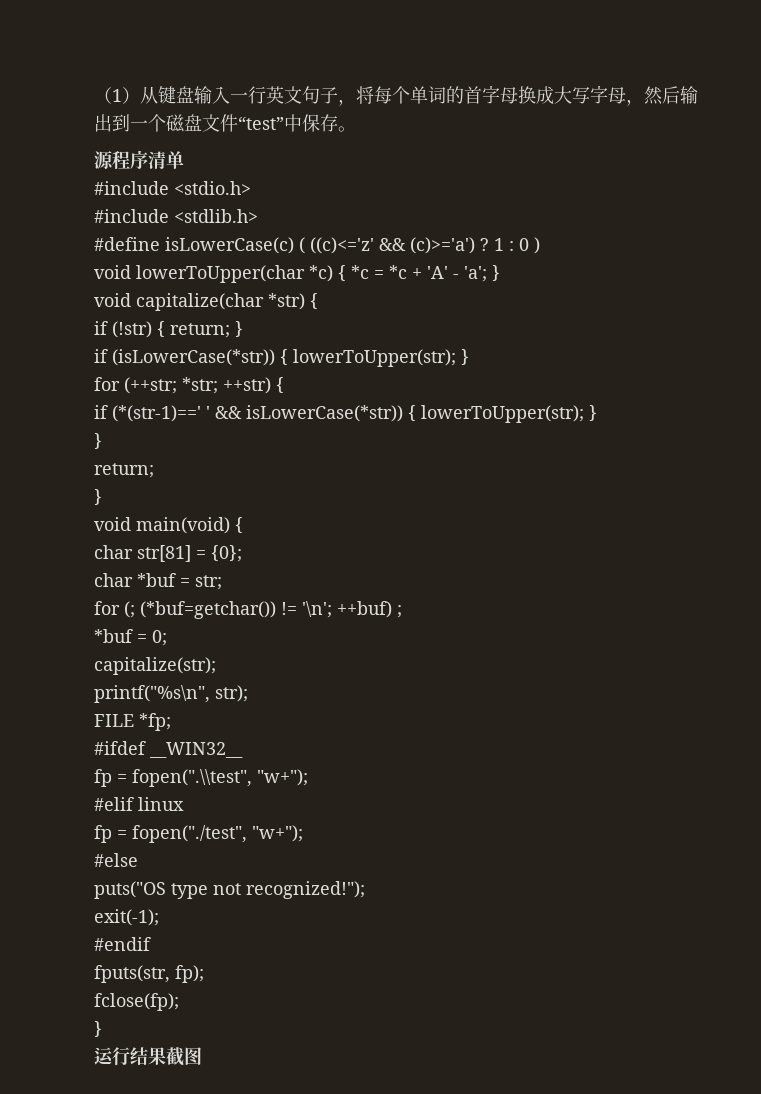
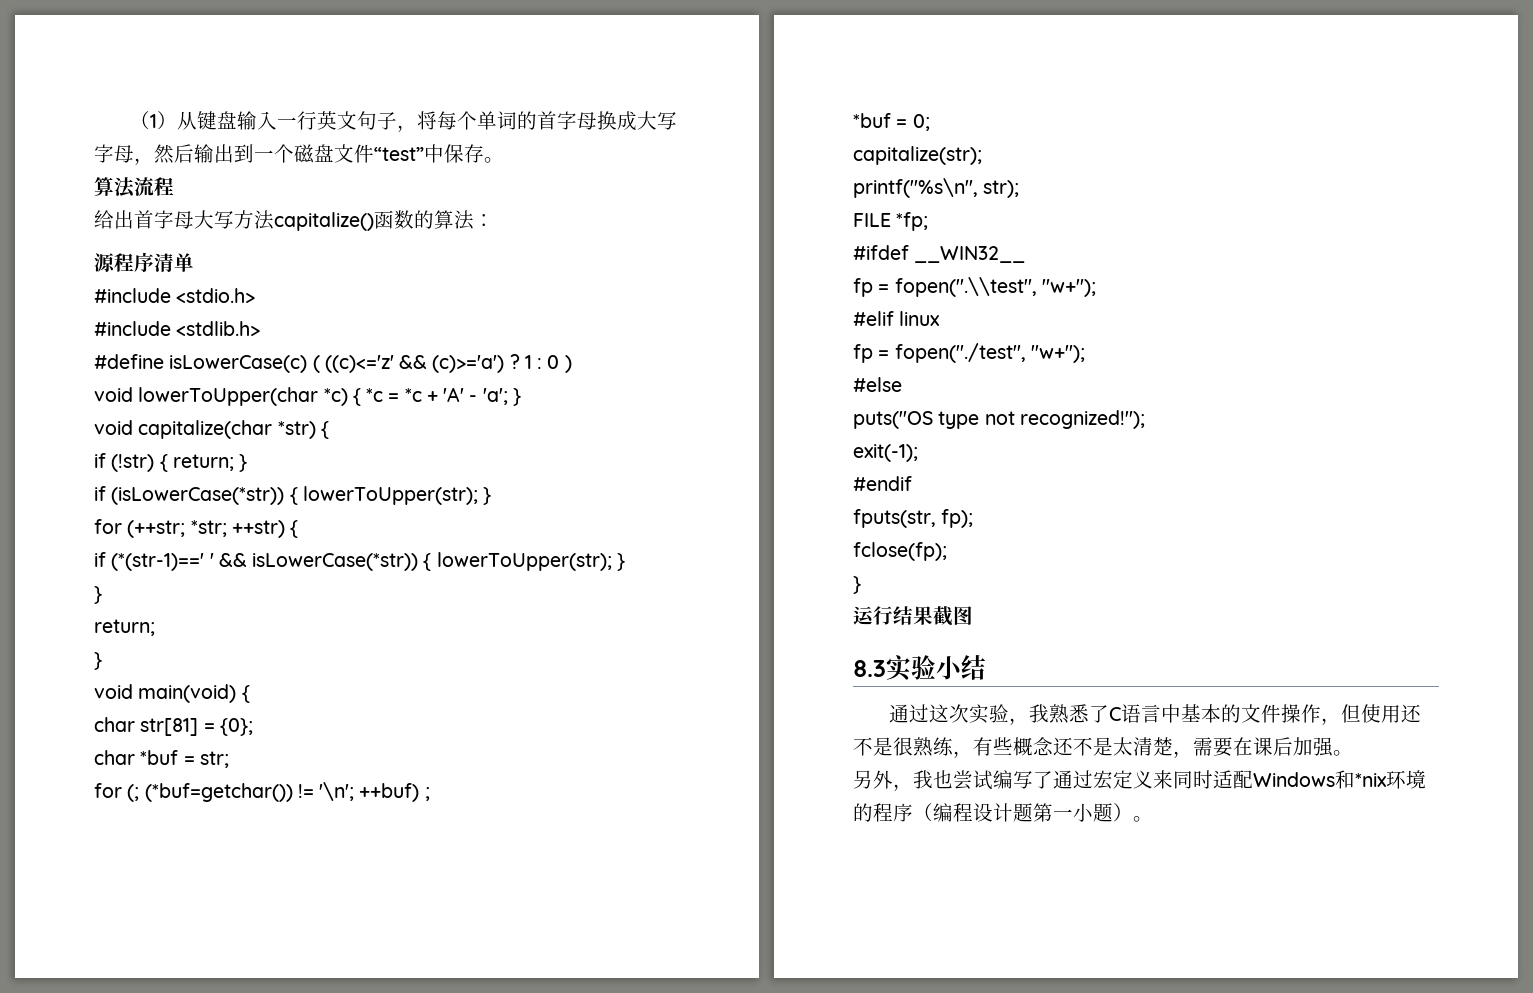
+ 算法流程
+ 给出首字母大写方法capitalize()函数的算法：
+ 8.3实验小结
+ 通过这次实验，我熟悉了C语言中基本的文件操作，但使用还不是很熟练，有些概念还不是太清楚，需要在课后加强。
+ 另外，我也尝试编写了通过宏定义来同时适配Windows和*nix环境的程序（编程设计题第一小题）。

